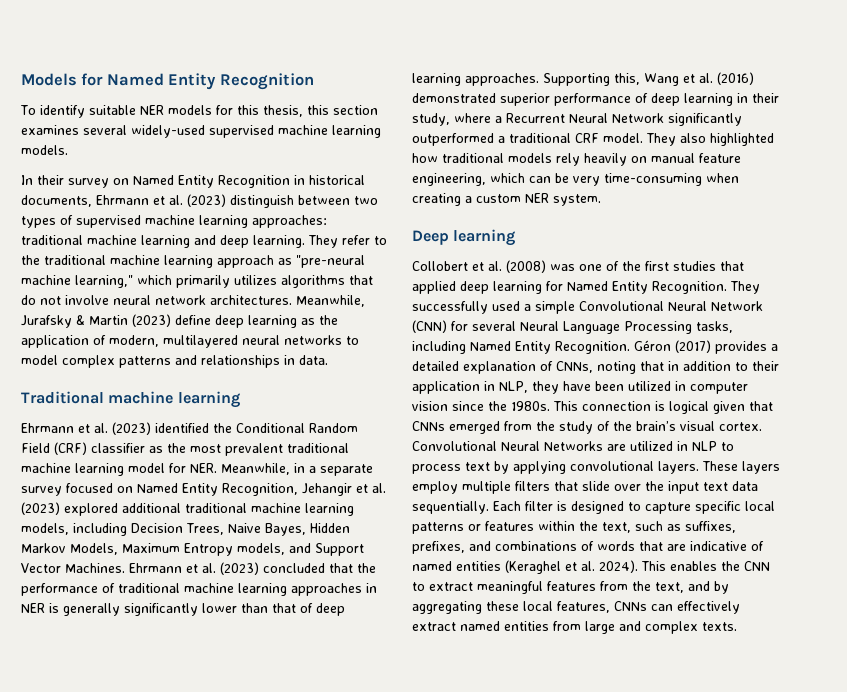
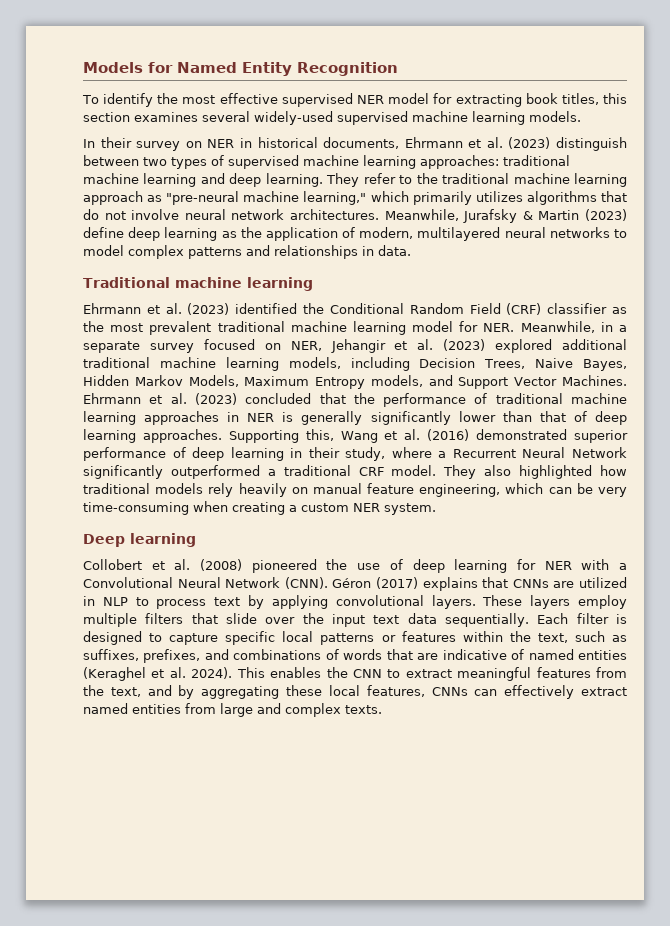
- To identify suitable NER models for this thesis, this section examines several widely-used supervised machine learning models.
+ To identify the most effective supervised NER model for extracting book titles, this section examines several widely-used supervised machine learning models.
- In their survey on Named Entity Recognition in historical documents, Ehrmann et al. (2023) distinguish between two types of supervised machine learning approaches: traditional machine learning and deep learning.
+ In their survey on NER in historical documents, Ehrmann et al. (2023) distinguish between two types of supervised machine learning approaches: traditional machine learning and deep learning.
- Ehrmann et al. (2023) identified the Conditional Random Field (CRF) classifier as the most prevalent traditional machine learning model for NER. Meanwhile, in a separate survey focused on Named Entity Recognition, Jehangir et al. (2023) explored additional traditional machine learning models, including Decision Trees, Naive Bayes, Hidden Markov Models, Maximum Entropy models, and Support Vector Machines.
+ Ehrmann et al. (2023) identified the Conditional Random Field (CRF) classifier as the most prevalent traditional machine learning model for NER. Meanwhile, in a separate survey focused on NER, Jehangir et al. (2023) explored additional traditional machine learning models, including Decision Trees, Naive Bayes, Hidden Markov Models, Maximum Entropy models, and Support Vector Machines.
- Collobert et al. (2008) was one of the first studies that applied deep learning for Named Entity Recognition. They successfully used a simple Convolutional Neural Network (CNN) for several Neural Language Processing tasks, including Named Entity Recognition. Géron (2017) provides a detailed explanation of CNNs, noting that in addition to their application in NLP, they have been utilized in computer vision since the 1980s. This connection is logical given that CNNs emerged from the study of the brain’s visual cortex. Convolutional Neural Networks are utilized in NLP to process text by applying convolutional layers.
+ Collobert et al. (2008) pioneered the use of deep learning for NER with a Convolutional Neural Network (CNN). Géron (2017) explains that CNNs are utilized in NLP to process text by applying convolutional layers.

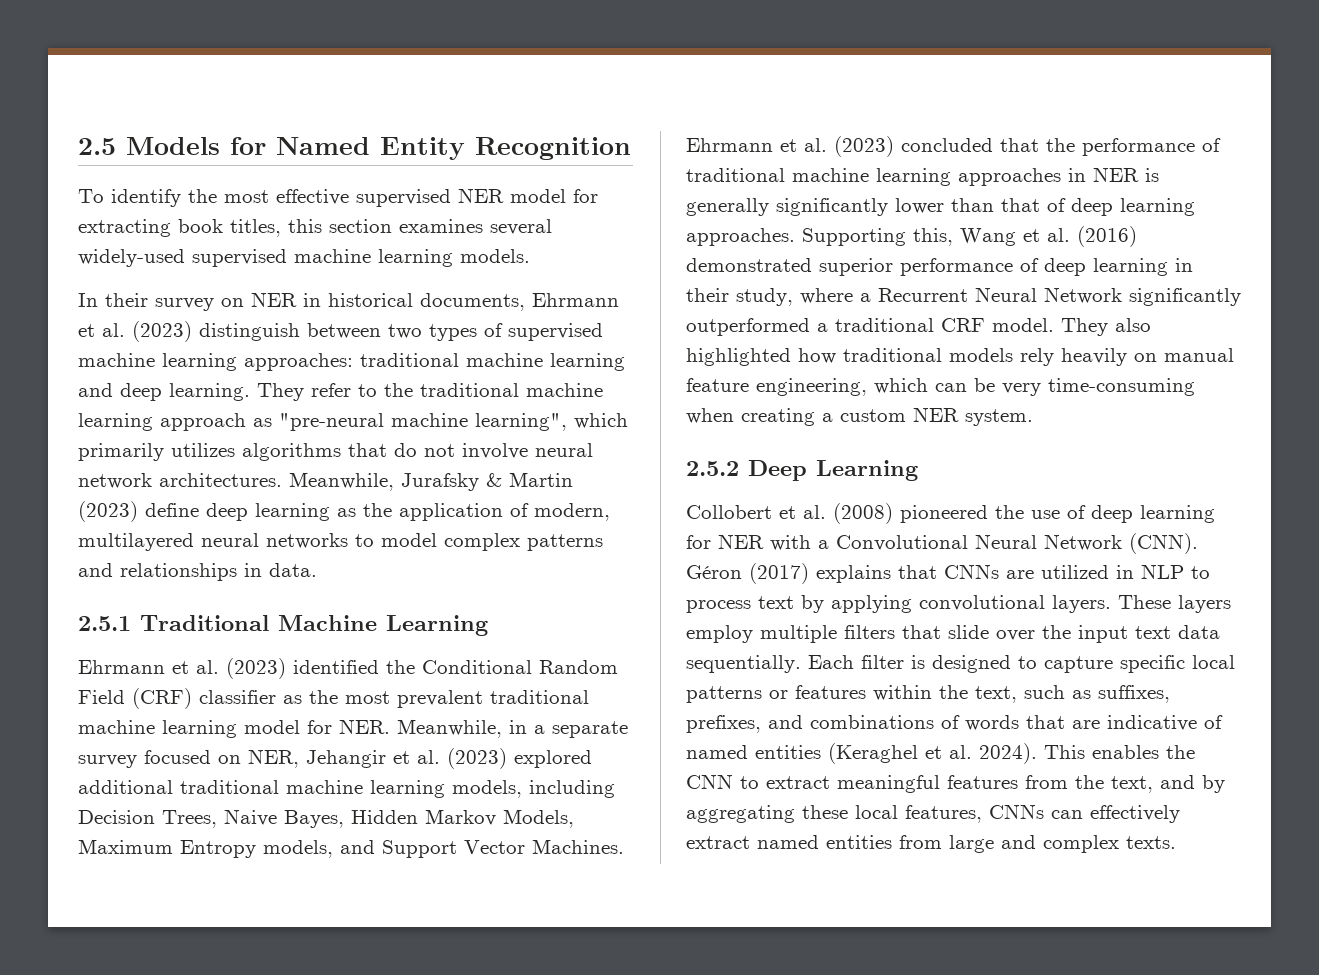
- Models for Named Entity Recognition
+ 2.5 Models for Named Entity Recognition
- They refer to the traditional machine learning approach as "pre-neural machine learning," which primarily utilizes algorithms that do not involve neural network architectures.
+ They refer to the traditional machine learning approach as "pre-neural machine learning", which primarily utilizes algorithms that do not involve neural network architectures.
- Traditional machine learning
+ 2.5.1 Traditional Machine Learning
- Deep learning
+ 2.5.2 Deep Learning

